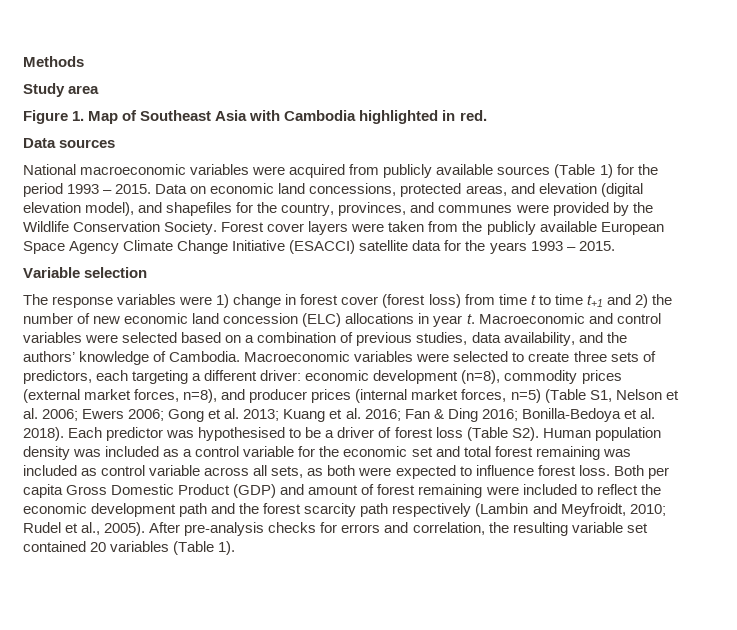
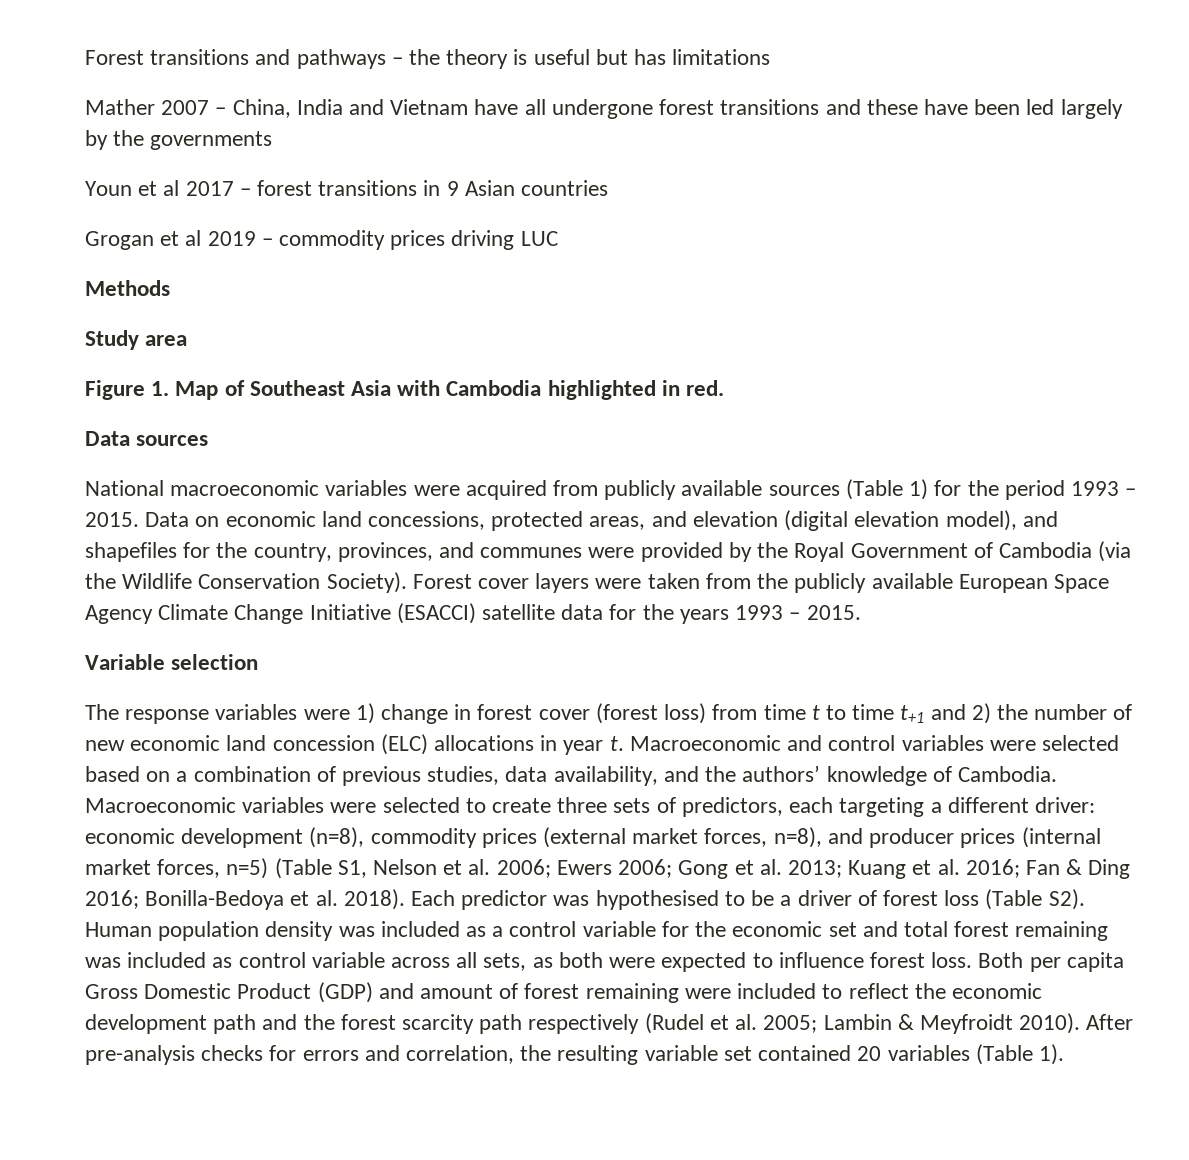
+ Forest transitions and pathways – the theory is useful but has limitations
+ Mather 2007 – China, India and Vietnam have all undergone forest transitions and these have been led largely by the governments
+ Youn et al 2017 – forest transitions in 9 Asian countries
+ Grogan et al 2019 – commodity prices driving LUC
- Data on economic land concessions, protected areas, and elevation (digital elevation model), and shapefiles for the country, provinces, and communes were provided by the Wildlife Conservation Society.
+ Data on economic land concessions, protected areas, and elevation (digital elevation model), and shapefiles for the country, provinces, and communes were provided by the Royal Government of Cambodia (via the Wildlife Conservation Society).
- Both per capita Gross Domestic Product (GDP) and amount of forest remaining were included to reflect the economic development path and the forest scarcity path respectively (Lambin and Meyfroidt, 2010; Rudel et al., 2005).
+ Both per capita Gross Domestic Product (GDP) and amount of forest remaining were included to reflect the economic development path and the forest scarcity path respectively (Rudel et al. 2005; Lambin & Meyfroidt 2010).

